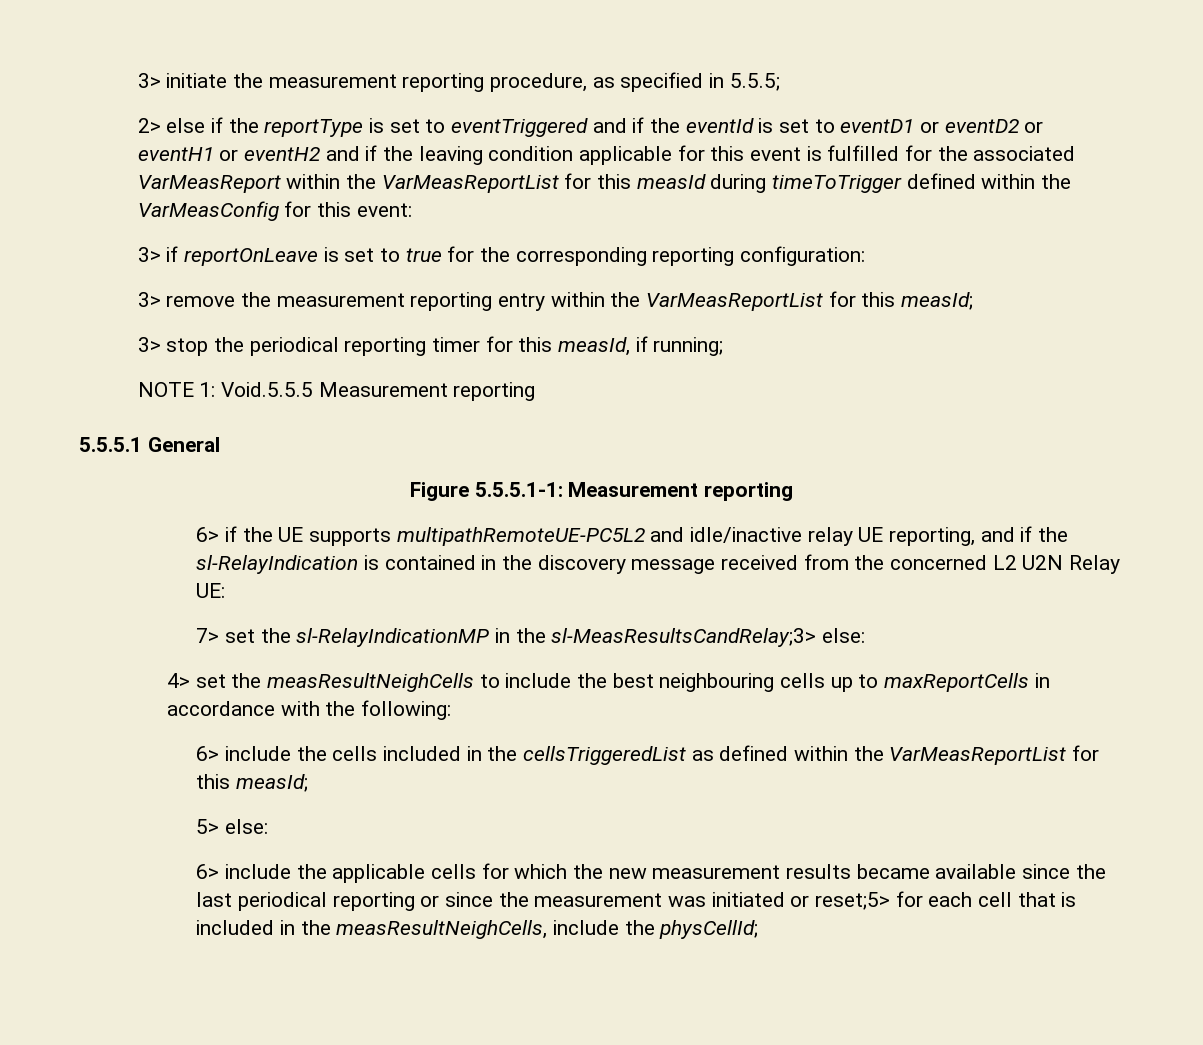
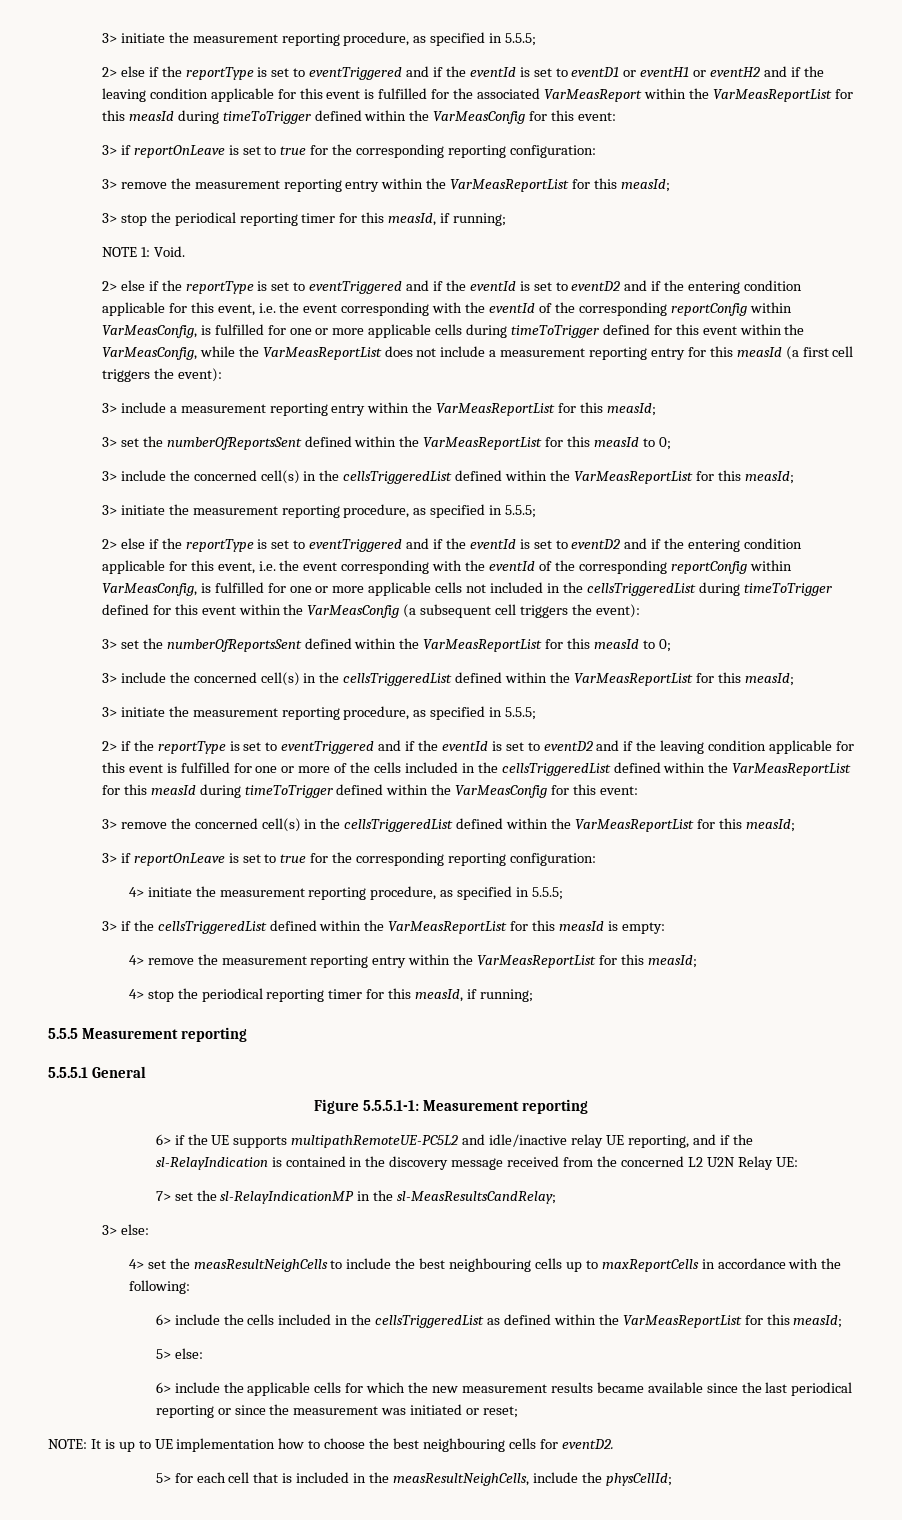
- 2> else if the reportType is set to eventTriggered and if the eventId is set to eventD1 or eventD2 or eventH1 or eventH2 and if the leaving condition applicable for this event is fulfilled for the associated VarMeasReport within the VarMeasReportList for this measId during timeToTrigger defined within the VarMeasConfig for this event:
+ 2> else if the reportType is set to eventTriggered and if the eventId is set to eventD1 or eventH1 or eventH2 and if the leaving condition applicable for this event is fulfilled for the associated VarMeasReport within the VarMeasReportList for this measId during timeToTrigger defined within the VarMeasConfig for this event:
- NOTE 1: Void.5.5.5 Measurement reporting
+ NOTE 1: Void.
+ 2> else if the reportType is set to eventTriggered and if the eventId is set to eventD2 and if the entering condition applicable for this event, i.e. the event corresponding with the eventId of the corresponding reportConfig within VarMeasConfig, is fulfilled for one or more applicable cells during timeToTrigger defined for this event within the VarMeasConfig, while the VarMeasReportList does not include a measurement reporting entry for this measId (a first cell triggers the event):
+ 3> include a measurement reporting entry within the VarMeasReportList for this measId;
+ 3> set the numberOfReportsSent defined within the VarMeasReportList for this measId to 0;
+ 3> include the concerned cell(s) in the cellsTriggeredList defined within the VarMeasReportList for this measId;
+ 3> initiate the measurement reporting procedure, as specified in 5.5.5;
+ 2> else if the reportType is set to eventTriggered and if the eventId is set to eventD2 and if the entering condition applicable for this event, i.e. the event corresponding with the eventId of the corresponding reportConfig within VarMeasConfig, is fulfilled for one or more applicable cells not included in the cellsTriggeredList during timeToTrigger defined for this event within the VarMeasConfig (a subsequent cell triggers the event):
+ 3> set the numberOfReportsSent defined within the VarMeasReportList for this measId to 0;
+ 3> include the concerned cell(s) in the cellsTriggeredList defined within the VarMeasReportList for this measId;
+ 3> initiate the measurement reporting procedure, as specified in 5.5.5;
+ 2> if the reportType is set to eventTriggered and if the eventId is set to eventD2 and if the leaving condition applicable for this event is fulfilled for one or more of the cells included in the cellsTriggeredList defined within the VarMeasReportList for this measId during timeToTrigger defined within the VarMeasConfig for this event:
+ 3> remove the concerned cell(s) in the cellsTriggeredList defined within the VarMeasReportList for this measId;
+ 3> if reportOnLeave is set to true for the corresponding reporting configuration:
+ 4> initiate the measurement reporting procedure, as specified in 5.5.5;
+ 3> if the cellsTriggeredList defined within the VarMeasReportList for this measId is empty:
+ 4> remove the measurement reporting entry within the VarMeasReportList for this measId;
+ 4> stop the periodical reporting timer for this measId, if running;
+ 5.5.5 Measurement reporting
- 7> set the sl-RelayIndicationMP in the sl-MeasResultsCandRelay;3> else:
+ 7> set the sl-RelayIndicationMP in the sl-MeasResultsCandRelay;
+ 3> else:
- 6> include the applicable cells for which the new measurement results became available since the last periodical reporting or since the measurement was initiated or reset;5> for each cell that is included in the measResultNeighCells, include the physCellId;
+ 6> include the applicable cells for which the new measurement results became available since the last periodical reporting or since the measurement was initiated or reset;
+ NOTE: It is up to UE implementation how to choose the best neighbouring cells for eventD2.
+ 5> for each cell that is included in the measResultNeighCells, include the physCellId;

